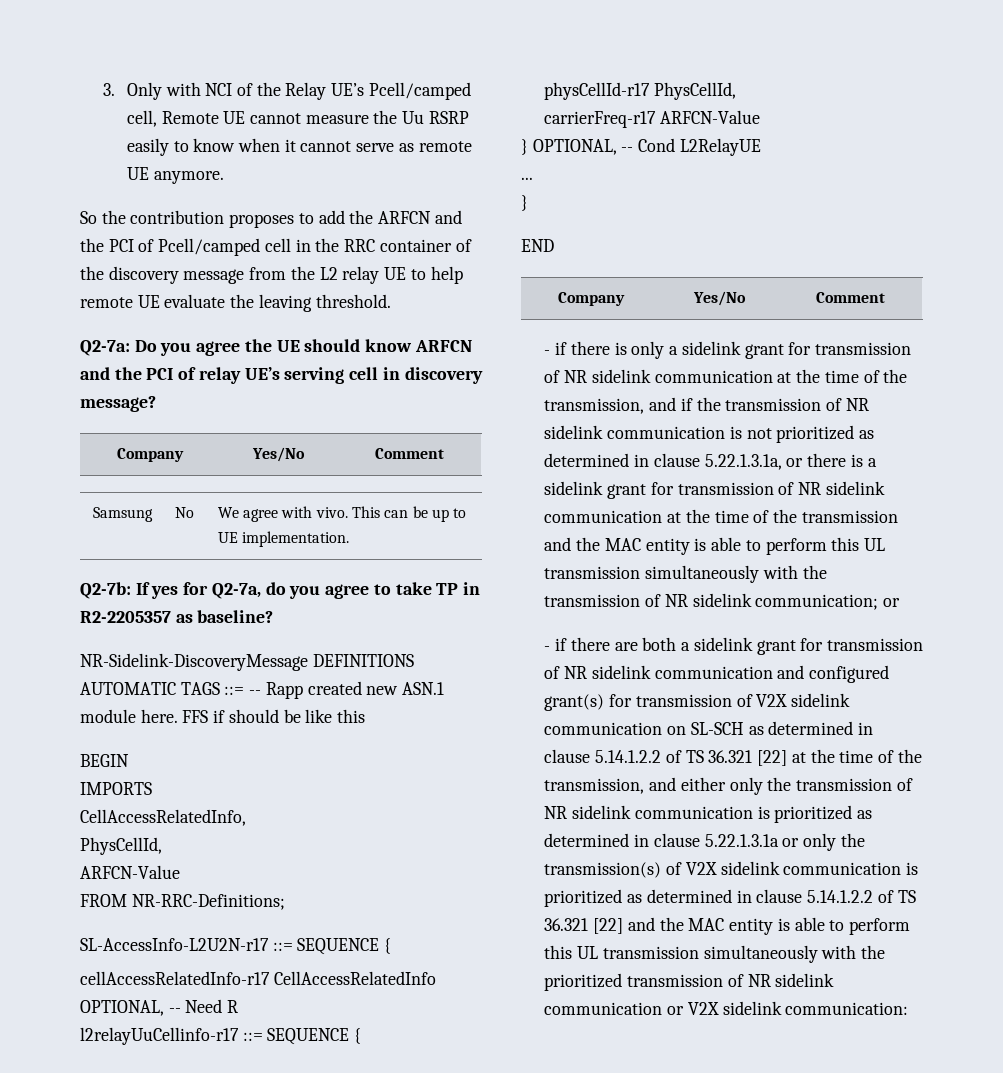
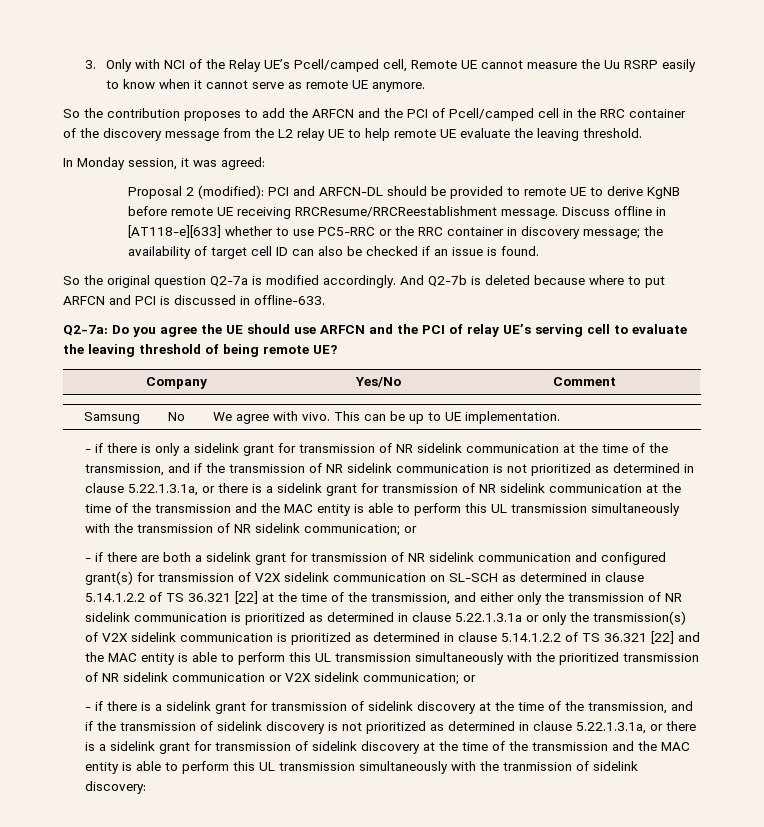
+ In Monday session, it was agreed:
+ Proposal 2 (modified): PCI and ARFCN-DL should be provided to remote UE to derive KgNB before remote UE receiving RRCResume/RRCReestablishment message. Discuss offline in [AT118-e][633] whether to use PC5-RRC or the RRC container in discovery message; the availability of target cell ID can also be checked if an issue is found.
+ So the original question Q2-7a is modified accordingly. And Q2-7b is deleted because where to put ARFCN and PCI is discussed in offline-633.
- Q2-7a: Do you agree the UE should know ARFCN and the PCI of relay UE’s serving cell in discovery message?
+ Q2-7a: Do you agree the UE should use ARFCN and the PCI of relay UE’s serving cell to evaluate the leaving threshold of being remote UE?
- Q2-7b: If yes for Q2-7a, do you agree to take TP in R2-2205357 as baseline?
- NR-Sidelink-DiscoveryMessage DEFINITIONS AUTOMATIC TAGS ::= -- Rapp created new ASN.1 module here. FFS if should be like this
- BEGIN
- IMPORTS
- CellAccessRelatedInfo,
- PhysCellId,
- ARFCN-Value
- FROM NR-RRC-Definitions;
- SL-AccessInfo-L2U2N-r17 ::= SEQUENCE {
- cellAccessRelatedInfo-r17 CellAccessRelatedInfo OPTIONAL, -- Need R
- l2relayUuCellinfo-r17 ::= SEQUENCE {
- physCellId-r17 PhysCellId,
- carrierFreq-r17 ARFCN-Value
- } OPTIONAL, -- Cond L2RelayUE
- ...
- }
- END
- Company | Yes/No | Comment
- - if there are both a sidelink grant for transmission of NR sidelink communication and configured grant(s) for transmission of V2X sidelink communication on SL-SCH as determined in clause 5.14.1.2.2 of TS 36.321 [22] at the time of the transmission, and either only the transmission of NR sidelink communication is prioritized as determined in clause 5.22.1.3.1a or only the transmission(s) of V2X sidelink communication is prioritized as determined in clause 5.14.1.2.2 of TS 36.321 [22] and the MAC entity is able to perform this UL transmission simultaneously with the prioritized transmission of NR sidelink communication or V2X sidelink communication:
+ - if there are both a sidelink grant for transmission of NR sidelink communication and configured grant(s) for transmission of V2X sidelink communication on SL-SCH as determined in clause 5.14.1.2.2 of TS 36.321 [22] at the time of the transmission, and either only the transmission of NR sidelink communication is prioritized as determined in clause 5.22.1.3.1a or only the transmission(s) of V2X sidelink communication is prioritized as determined in clause 5.14.1.2.2 of TS 36.321 [22] and the MAC entity is able to perform this UL transmission simultaneously with the prioritized transmission of NR sidelink communication or V2X sidelink communication; or
+ - if there is a sidelink grant for transmission of sidelink discovery at the time of the transmission, and if the transmission of sidelink discovery is not prioritized as determined in clause 5.22.1.3.1a, or there is a sidelink grant for transmission of sidelink discovery at the time of the transmission and the MAC entity is able to perform this UL transmission simultaneously with the tranmission of sidelink discovery:

